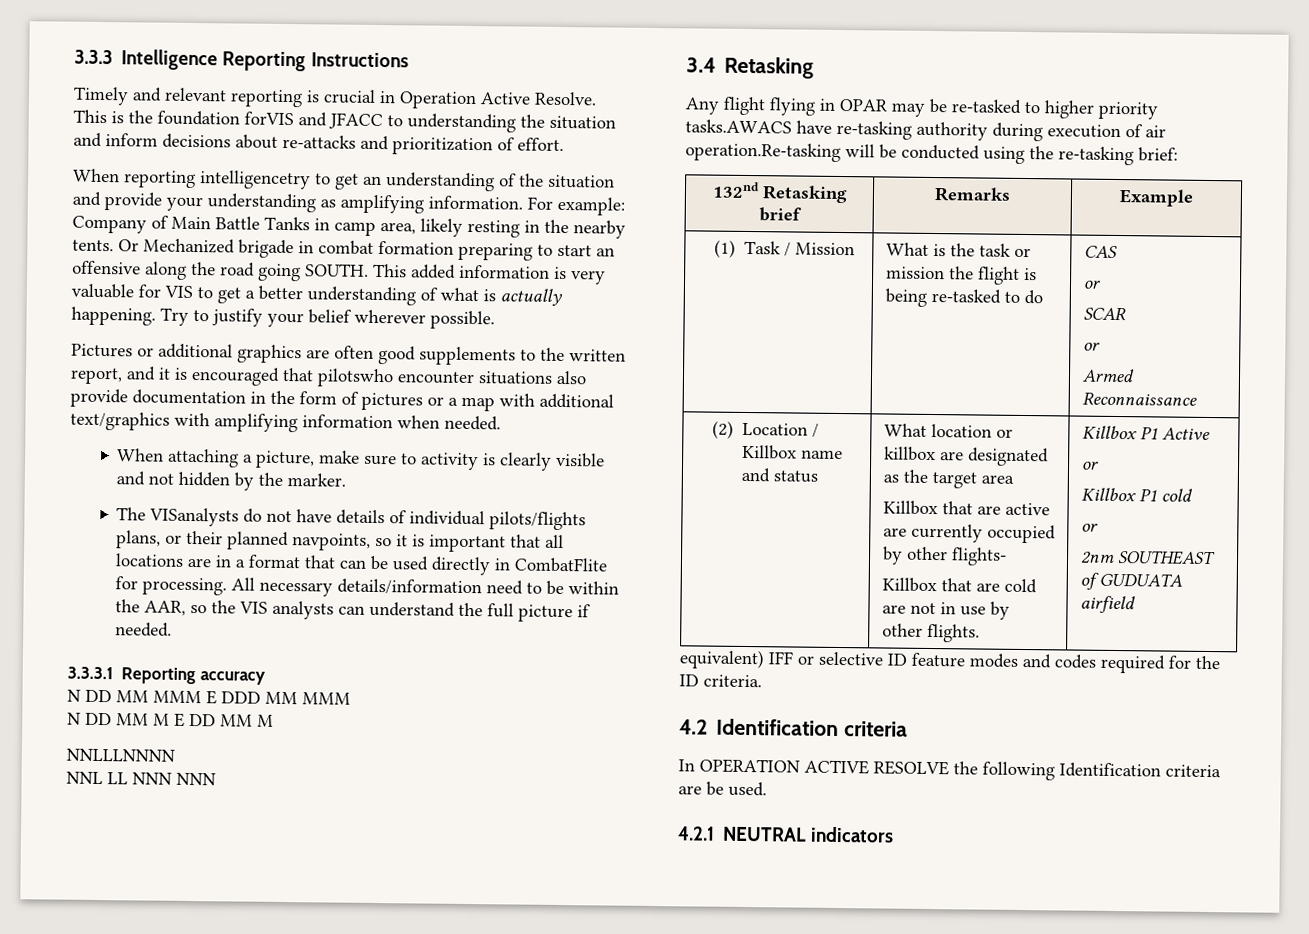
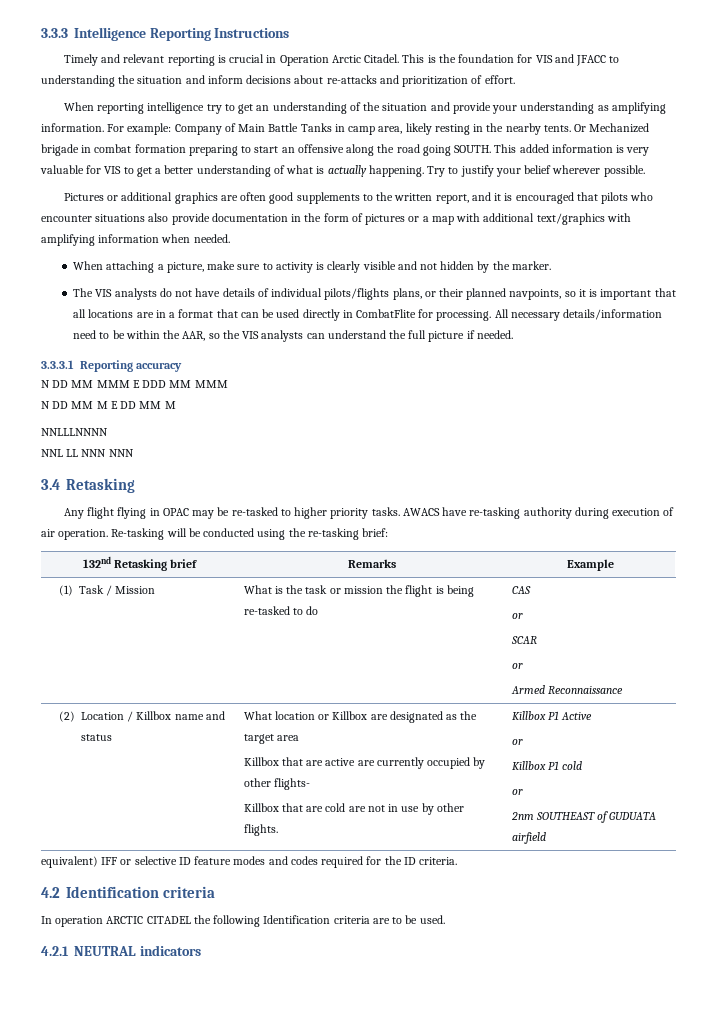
- Timely and relevant reporting is crucial in Operation Active Resolve.
+ Timely and relevant reporting is crucial in Operation Arctic Citadel.
- This is the foundation forVIS and JFACC to understanding the situation and inform decisions about re-attacks and prioritization of effort.
+ This is the foundation for VIS and JFACC to understanding the situation and inform decisions about re-attacks and prioritization of effort.
- When reporting intelligencetry to get an understanding of the situation and provide your understanding as amplifying information.
+ When reporting intelligence try to get an understanding of the situation and provide your understanding as amplifying information.
- Pictures or additional graphics are often good supplements to the written report, and it is encouraged that pilotswho encounter situations also provide documentation in the form of pictures or a map with additional text/graphics with amplifying information when needed.
+ Pictures or additional graphics are often good supplements to the written report, and it is encouraged that pilots who encounter situations also provide documentation in the form of pictures or a map with additional text/graphics with amplifying information when needed.
- The VISanalysts do not have details of individual pilots/flights plans, or their planned navpoints, so it is important that all locations are in a format that can be used directly in CombatFlite for processing.
+ The VIS analysts do not have details of individual pilots/flights plans, or their planned navpoints, so it is important that all locations are in a format that can be used directly in CombatFlite for processing.
- Any flight flying in OPAR may be re-tasked to higher priority tasks.AWACS have re-tasking authority during execution of air operation.Re-tasking will be conducted using the re-tasking brief:
+ Any flight flying in OPAC may be re-tasked to higher priority tasks. AWACS have re-tasking authority during execution of air operation. Re-tasking will be conducted using the re-tasking brief:
- What location or killbox are designated as the target area
+ What location or Killbox are designated as the target area
- In OPERATION ACTIVE RESOLVE the following Identification criteria are be used.
+ In operation ARCTIC CITADEL the following Identification criteria are to be used.

